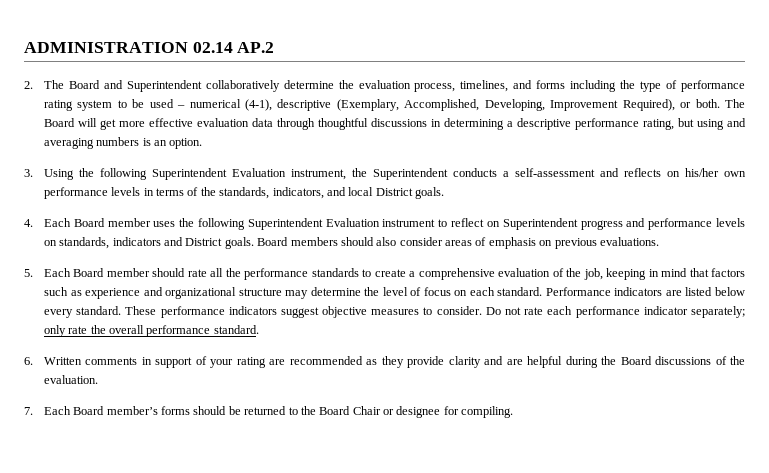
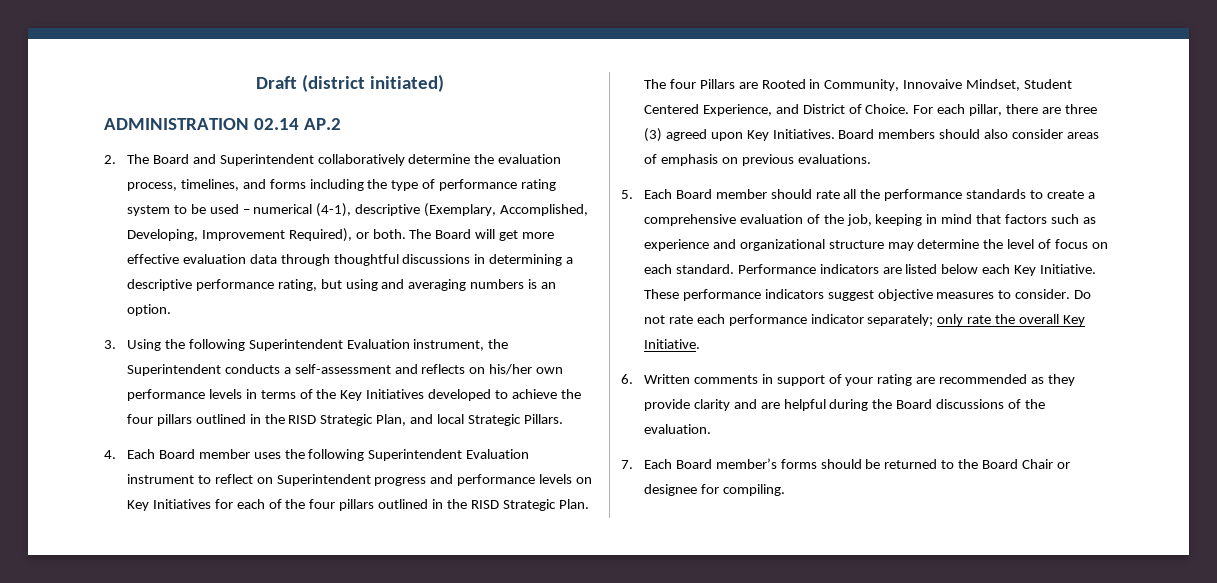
+ Draft (district initiated)
- 3. Using the following Superintendent Evaluation instrument, the Superintendent conducts a self-assessment and reflects on his/her own performance levels in terms of the standards, indicators, and local District goals.
+ 3. Using the following Superintendent Evaluation instrument, the Superintendent conducts a self-assessment and reflects on his/her own performance levels in terms of the Key Initiatives developed to achieve the four pillars outlined in the RISD Strategic Plan, and local Strategic Pillars.
- 4. Each Board member uses the following Superintendent Evaluation instrument to reflect on Superintendent progress and performance levels on standards, indicators and District goals.
+ 4. Each Board member uses the following Superintendent Evaluation instrument to reflect on Superintendent progress and performance levels on Key Initiatives for each of the four pillars outlined in the RISD Strategic Plan. The four Pillars are Rooted in Community, Innovaive Mindset, Student Centered Experience, and District of Choice. For each pillar, there are three (3) agreed upon Key Initiatives.
- Performance indicators are listed below every standard.
+ Performance indicators are listed below each Key Initiative.
- Do not rate each performance indicator separately; only rate the overall performance standard.
+ Do not rate each performance indicator separately; only rate the overall Key Initiative.

